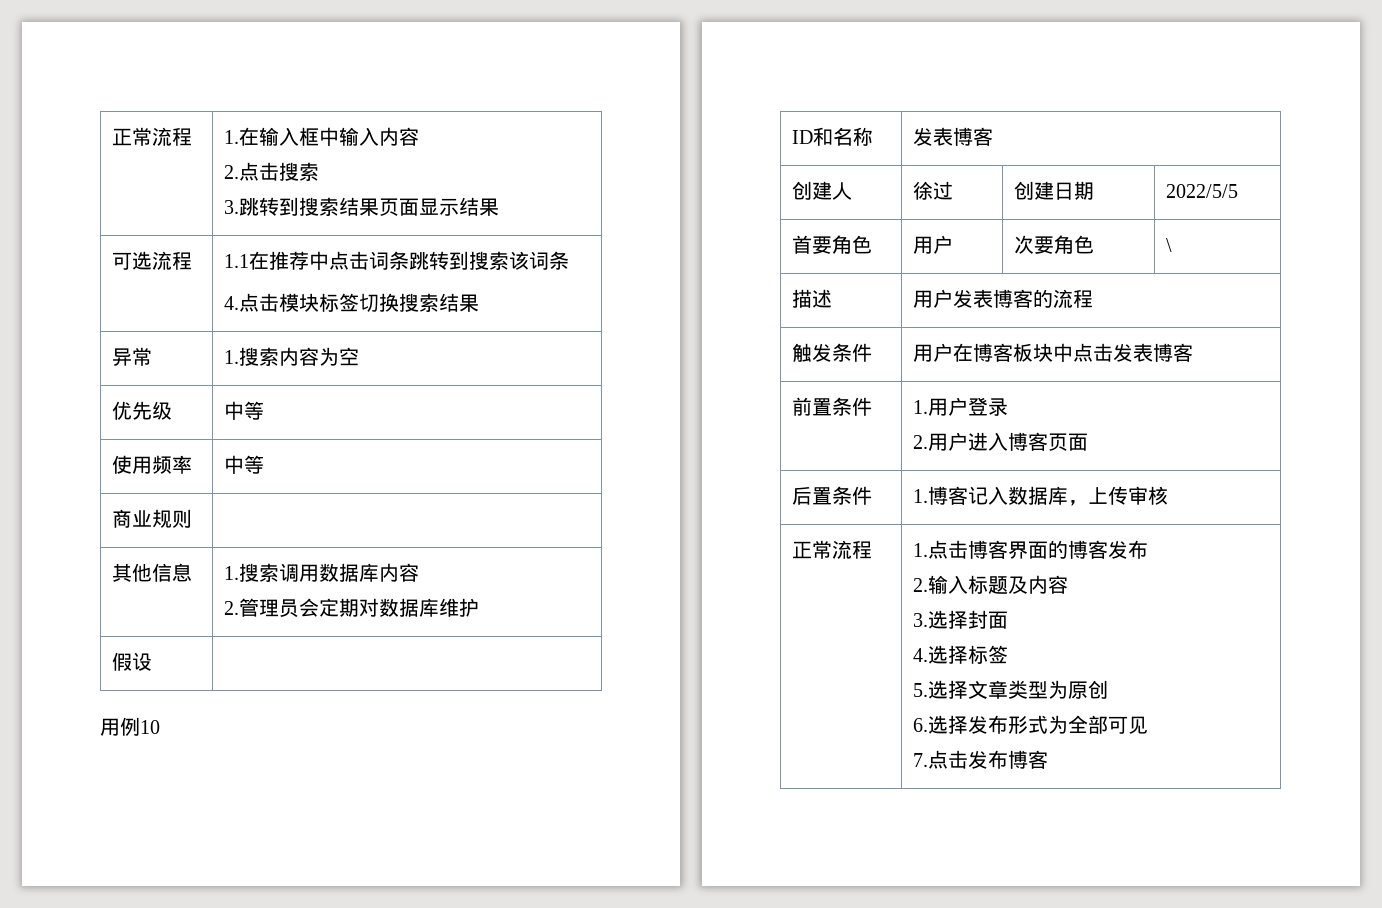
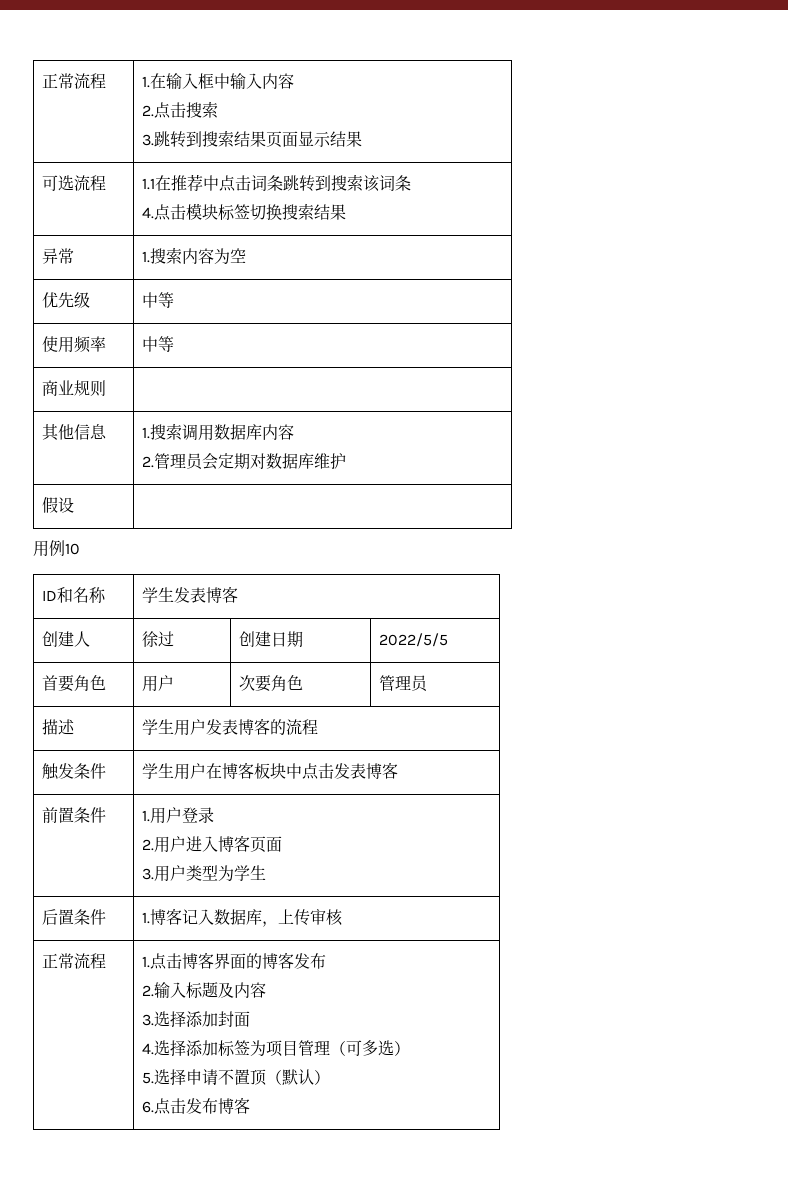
- ID和名称 | 发表博客
+ ID和名称 | 学生发表博客
- 首要角色 | 用户 | 次要角色 | \
+ 首要角色 | 用户 | 次要角色 | 管理员
- 描述 | 用户发表博客的流程
+ 描述 | 学生用户发表博客的流程
- 触发条件 | 用户在博客板块中点击发表博客
+ 触发条件 | 学生用户在博客板块中点击发表博客
  前置条件 | 1.用户登录
  2.用户进入博客页面
+ 3.用户类型为学生
  正常流程 | 1.点击博客界面的博客发布
  2.输入标题及内容
- 3.选择封面
- 4.选择标签
- 5.选择文章类型为原创
- 6.选择发布形式为全部可见
- 7.点击发布博客
+ 3.选择添加封面
+ 4.选择添加标签为项目管理（可多选）
+ 5.选择申请不置顶（默认）
+ 6.点击发布博客

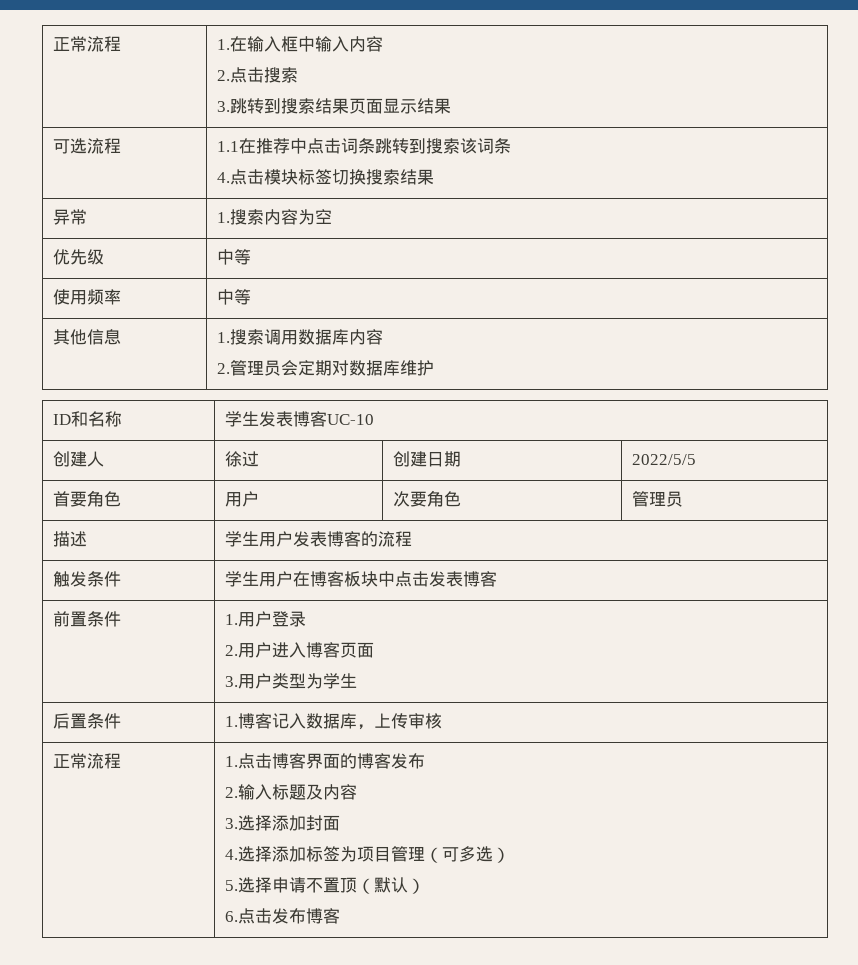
- 商业规则 |
- 假设 |
- 用例10
- ID和名称 | 学生发表博客
+ ID和名称 | 学生发表博客UC-10

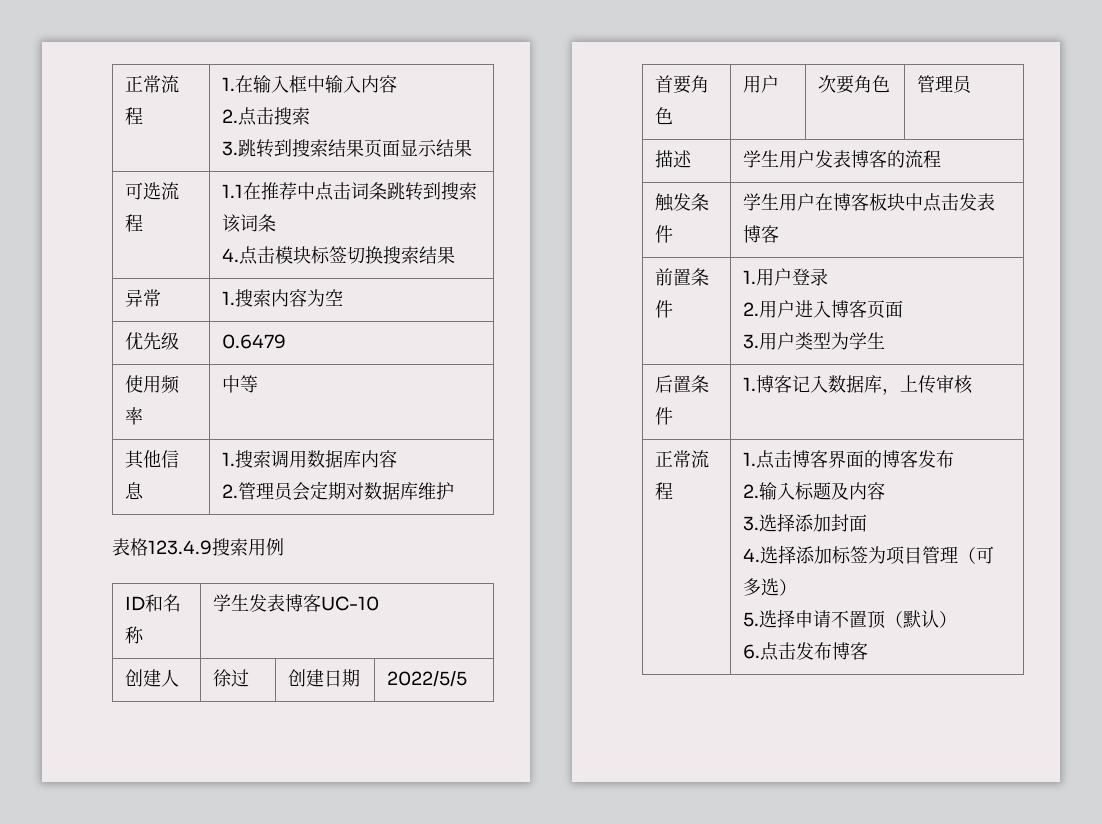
- 优先级 | 中等
+ 优先级 | 0.6479
+ 表格123.4.9搜索用例

